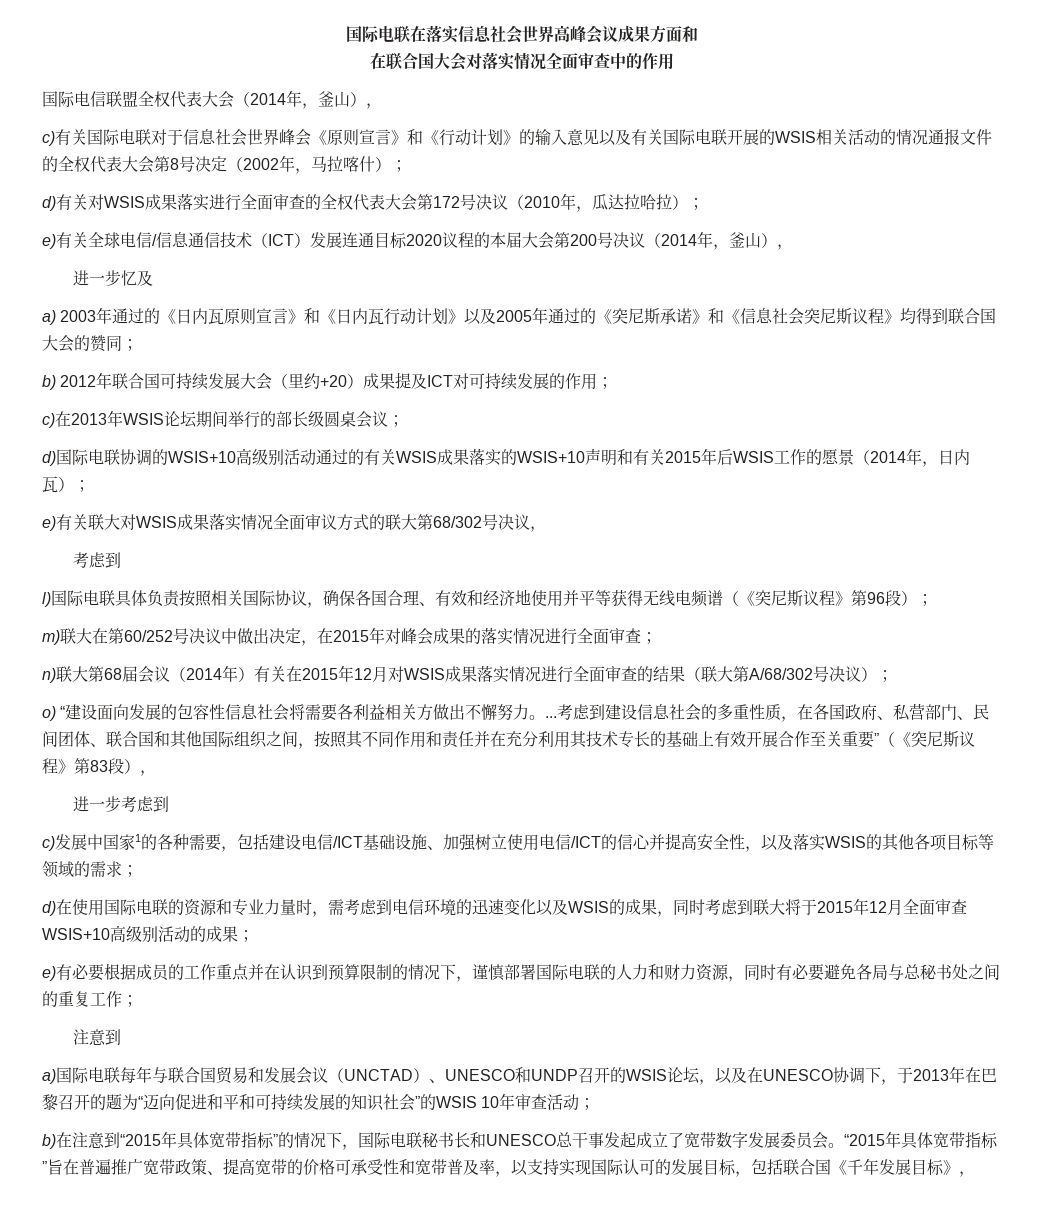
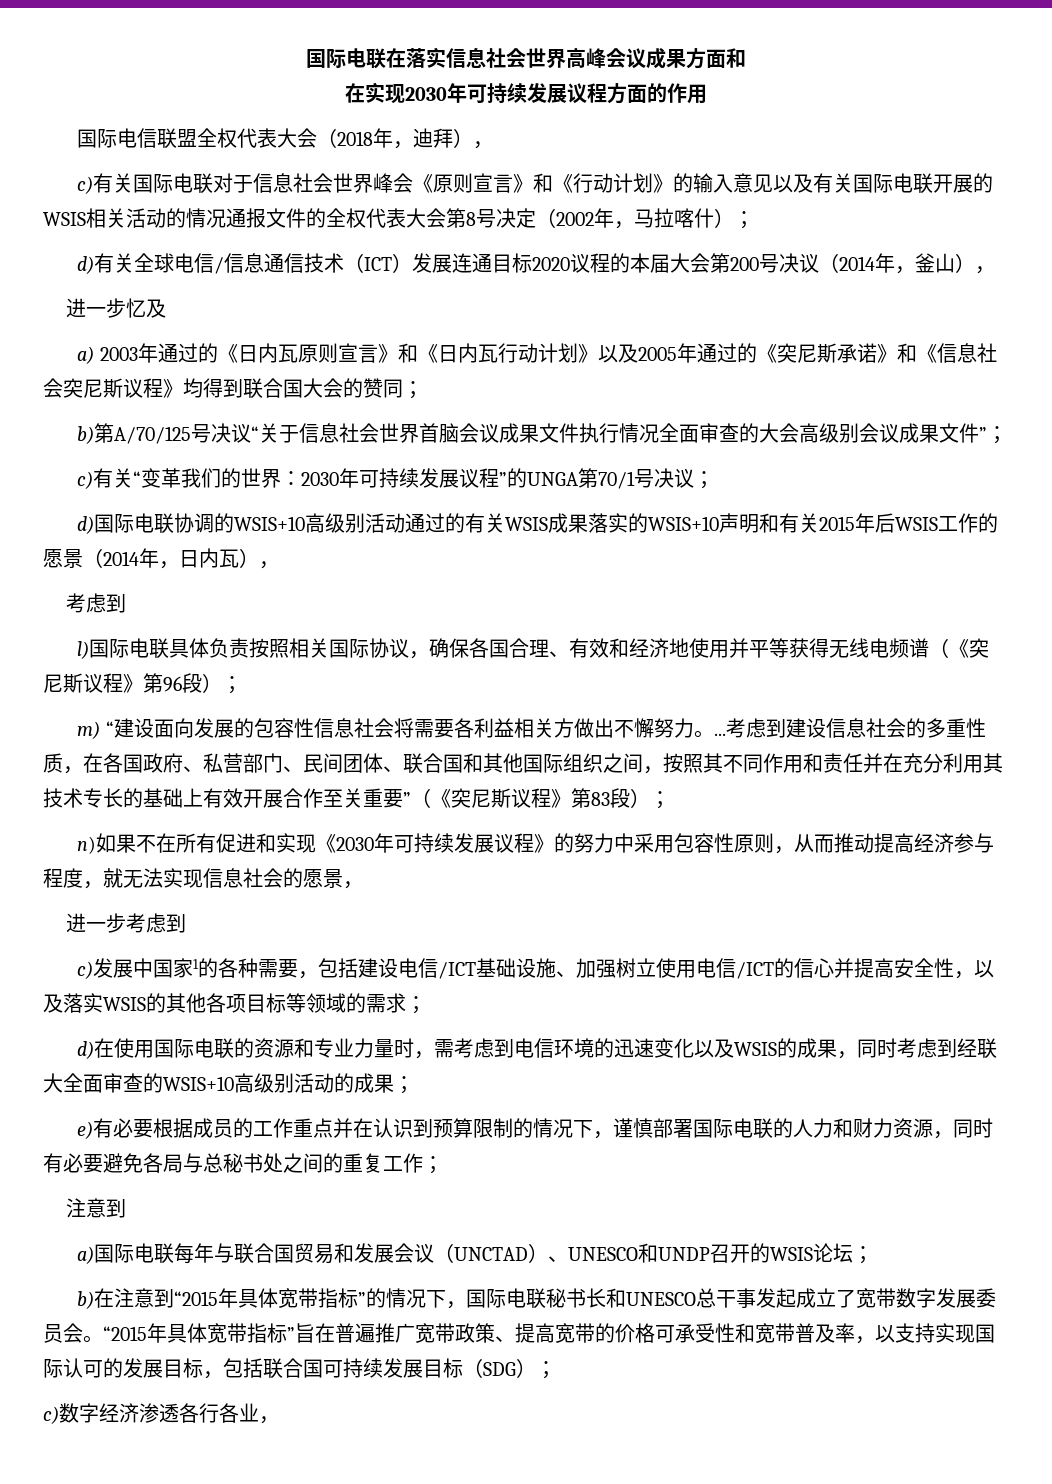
- 在联合国大会对落实情况全面审查中的作用
+ 在实现2030年可持续发展议程方面的作用
- 国际电信联盟全权代表大会（2014年，釜山），
+ 国际电信联盟全权代表大会（2018年，迪拜），
- d)有关对WSIS成果落实进行全面审查的全权代表大会第172号决议（2010年，瓜达拉哈拉）；
- e)有关全球电信/信息通信技术（ICT）发展连通目标2020议程的本届大会第200号决议（2014年，釜山），
+ d)有关全球电信/信息通信技术（ICT）发展连通目标2020议程的本届大会第200号决议（2014年，釜山），
- b) 2012年联合国可持续发展大会（里约+20）成果提及ICT对可持续发展的作用；
- c)在2013年WSIS论坛期间举行的部长级圆桌会议；
+ b)第A/70/125号决议“关于信息社会世界首脑会议成果文件执行情况全面审查的大会高级别会议成果文件”；
+ c)有关“变革我们的世界：2030年可持续发展议程”的UNGA第70/1号决议；
- d)国际电联协调的WSIS+10高级别活动通过的有关WSIS成果落实的WSIS+10声明和有关2015年后WSIS工作的愿景（2014年，日内瓦）；
- e)有关联大对WSIS成果落实情况全面审议方式的联大第68/302号决议，
+ d)国际电联协调的WSIS+10高级别活动通过的有关WSIS成果落实的WSIS+10声明和有关2015年后WSIS工作的愿景（2014年，日内瓦），
- m)联大在第60/252号决议中做出决定，在2015年对峰会成果的落实情况进行全面审查；
- n)联大第68届会议（2014年）有关在2015年12月对WSIS成果落实情况进行全面审查的结果（联大第A/68/302号决议）；
- o) “建设面向发展的包容性信息社会将需要各利益相关方做出不懈努力。...
+ m) “建设面向发展的包容性信息社会将需要各利益相关方做出不懈努力。...
- 考虑到建设信息社会的多重性质，在各国政府、私营部门、民间团体、联合国和其他国际组织之间，按照其不同作用和责任并在充分利用其技术专长的基础上有效开展合作至关重要”（《突尼斯议程》第83段），
+ 考虑到建设信息社会的多重性质，在各国政府、私营部门、民间团体、联合国和其他国际组织之间，按照其不同作用和责任并在充分利用其技术专长的基础上有效开展合作至关重要”（《突尼斯议程》第83段）；
+ n)如果不在所有促进和实现《2030年可持续发展议程》的努力中采用包容性原则，从而推动提高经济参与程度，就无法实现信息社会的愿景，
- d)在使用国际电联的资源和专业力量时，需考虑到电信环境的迅速变化以及WSIS的成果，同时考虑到联大将于2015年12月全面审查WSIS+10高级别活动的成果；
+ d)在使用国际电联的资源和专业力量时，需考虑到电信环境的迅速变化以及WSIS的成果，同时考虑到经联大全面审查的WSIS+10高级别活动的成果；
- a)国际电联每年与联合国贸易和发展会议（UNCTAD）、UNESCO和UNDP召开的WSIS论坛，以及在UNESCO协调下，于2013年在巴黎召开的题为“迈向促进和平和可持续发展的知识社会”的WSIS 10年审查活动；
+ a)国际电联每年与联合国贸易和发展会议（UNCTAD）、UNESCO和UNDP召开的WSIS论坛；
- “2015年具体宽带指标”旨在普遍推广宽带政策、提高宽带的价格可承受性和宽带普及率，以支持实现国际认可的发展目标，包括联合国《千年发展目标》，
+ “2015年具体宽带指标”旨在普遍推广宽带政策、提高宽带的价格可承受性和宽带普及率，以支持实现国际认可的发展目标，包括联合国可持续发展目标（SDG）；
+ c)数字经济渗透各行各业，

